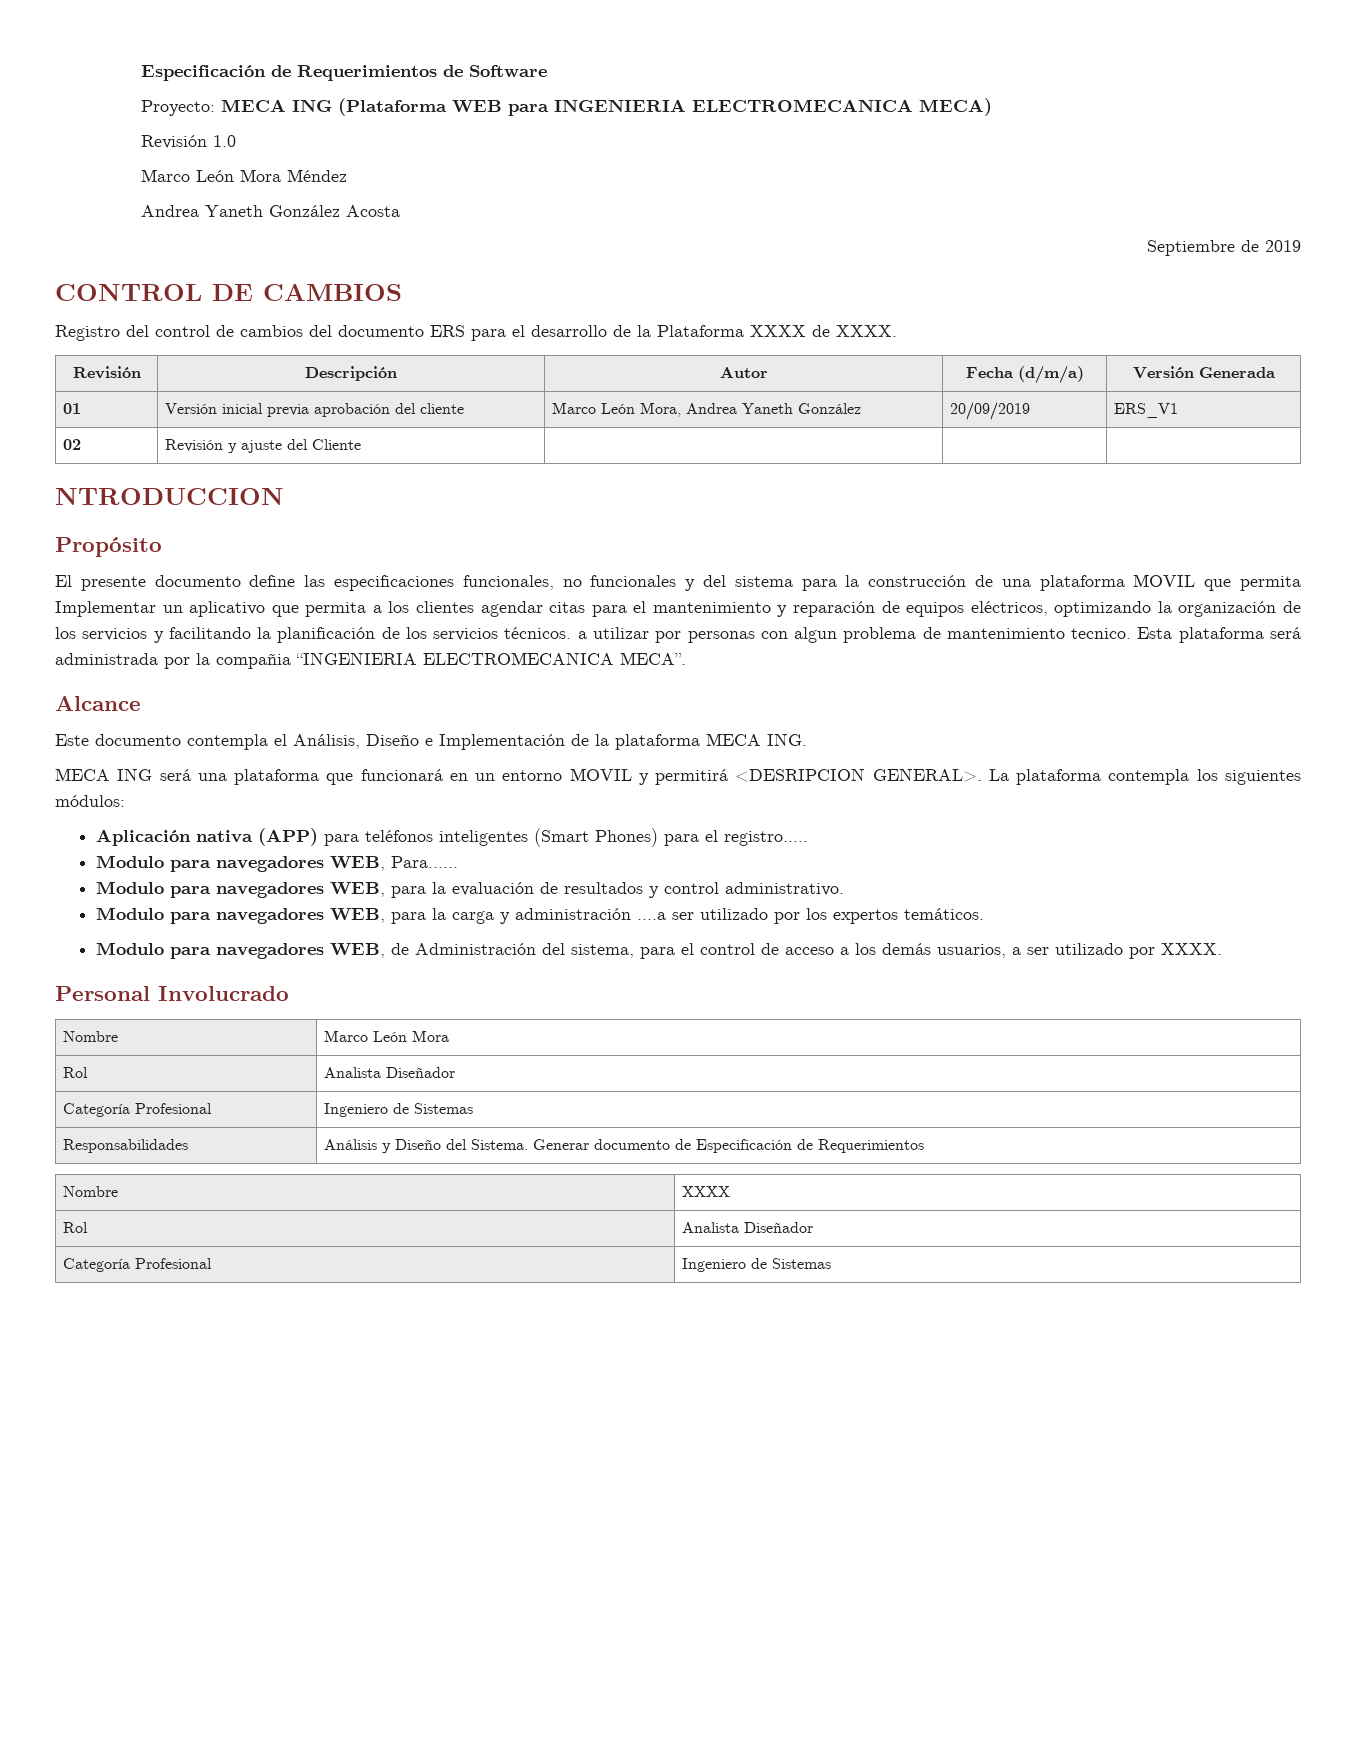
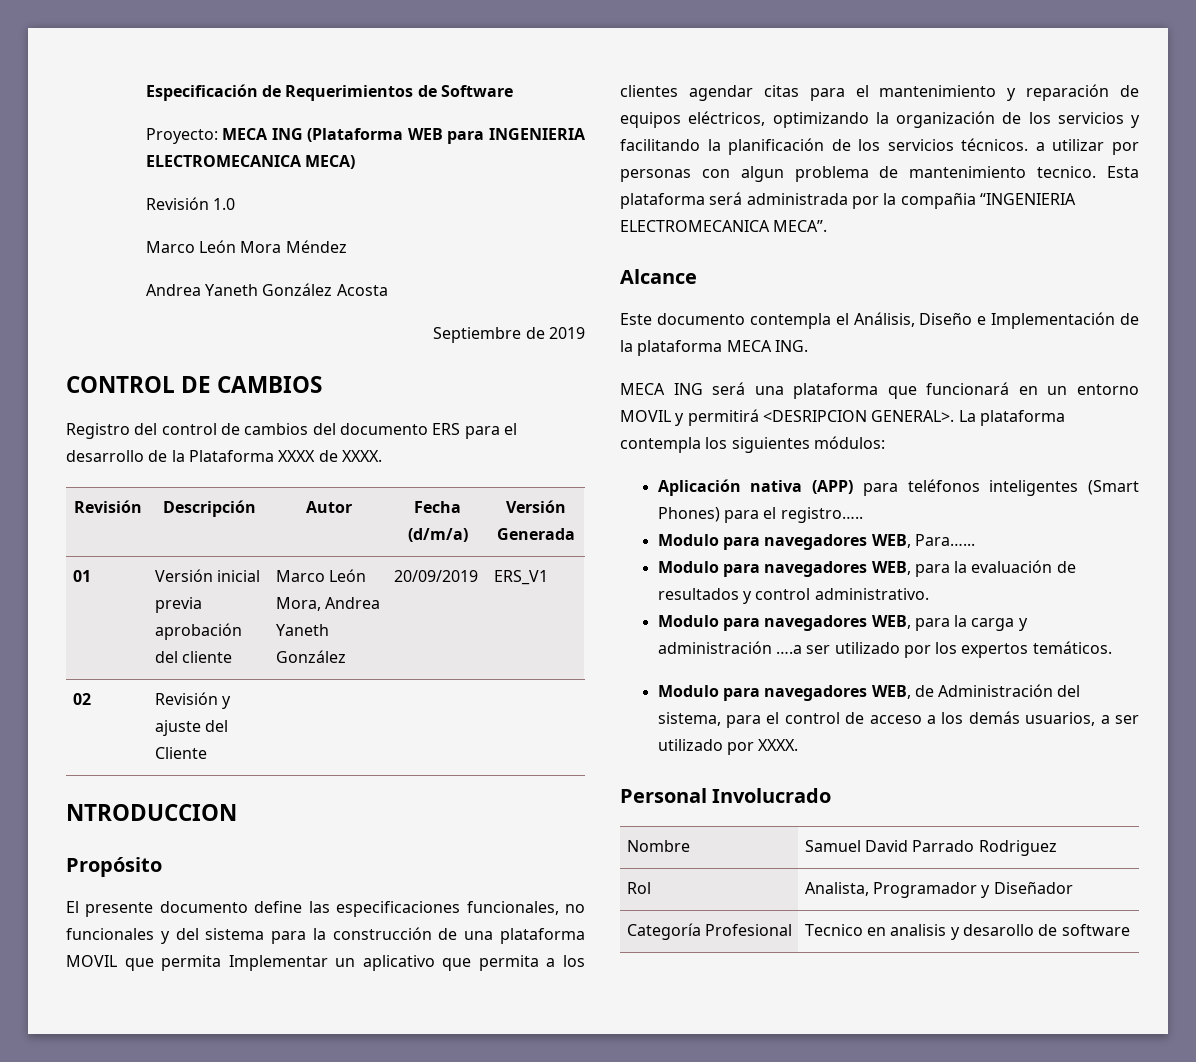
- Nombre | Marco León Mora
- Rol | Analista Diseñador
- Categoría Profesional | Ingeniero de Sistemas
- Responsabilidades | Análisis y Diseño del Sistema. Generar documento de Especificación de Requerimientos
- Nombre | XXXX
- Rol | Analista Diseñador
- Categoría Profesional | Ingeniero de Sistemas
+ Nombre | Samuel David Parrado Rodriguez
+ Rol | Analista, Programador y Diseñador
+ Categoría Profesional | Tecnico en analisis y desarollo de software

